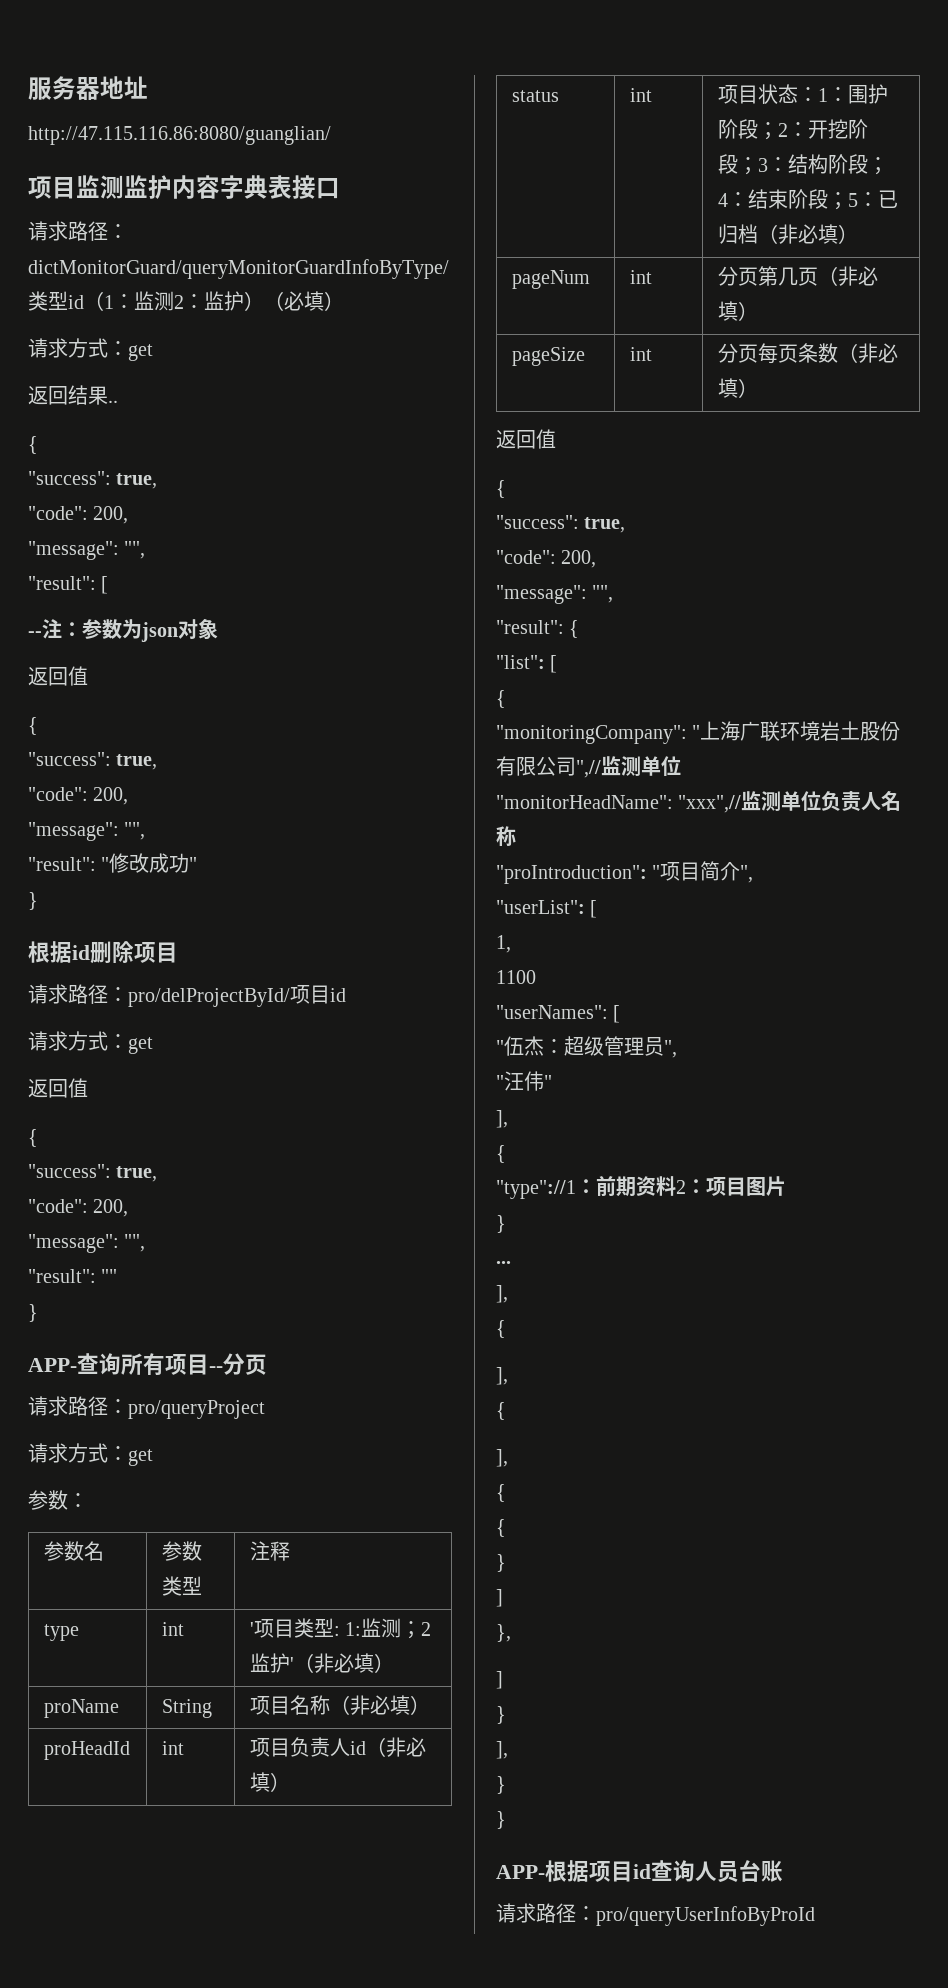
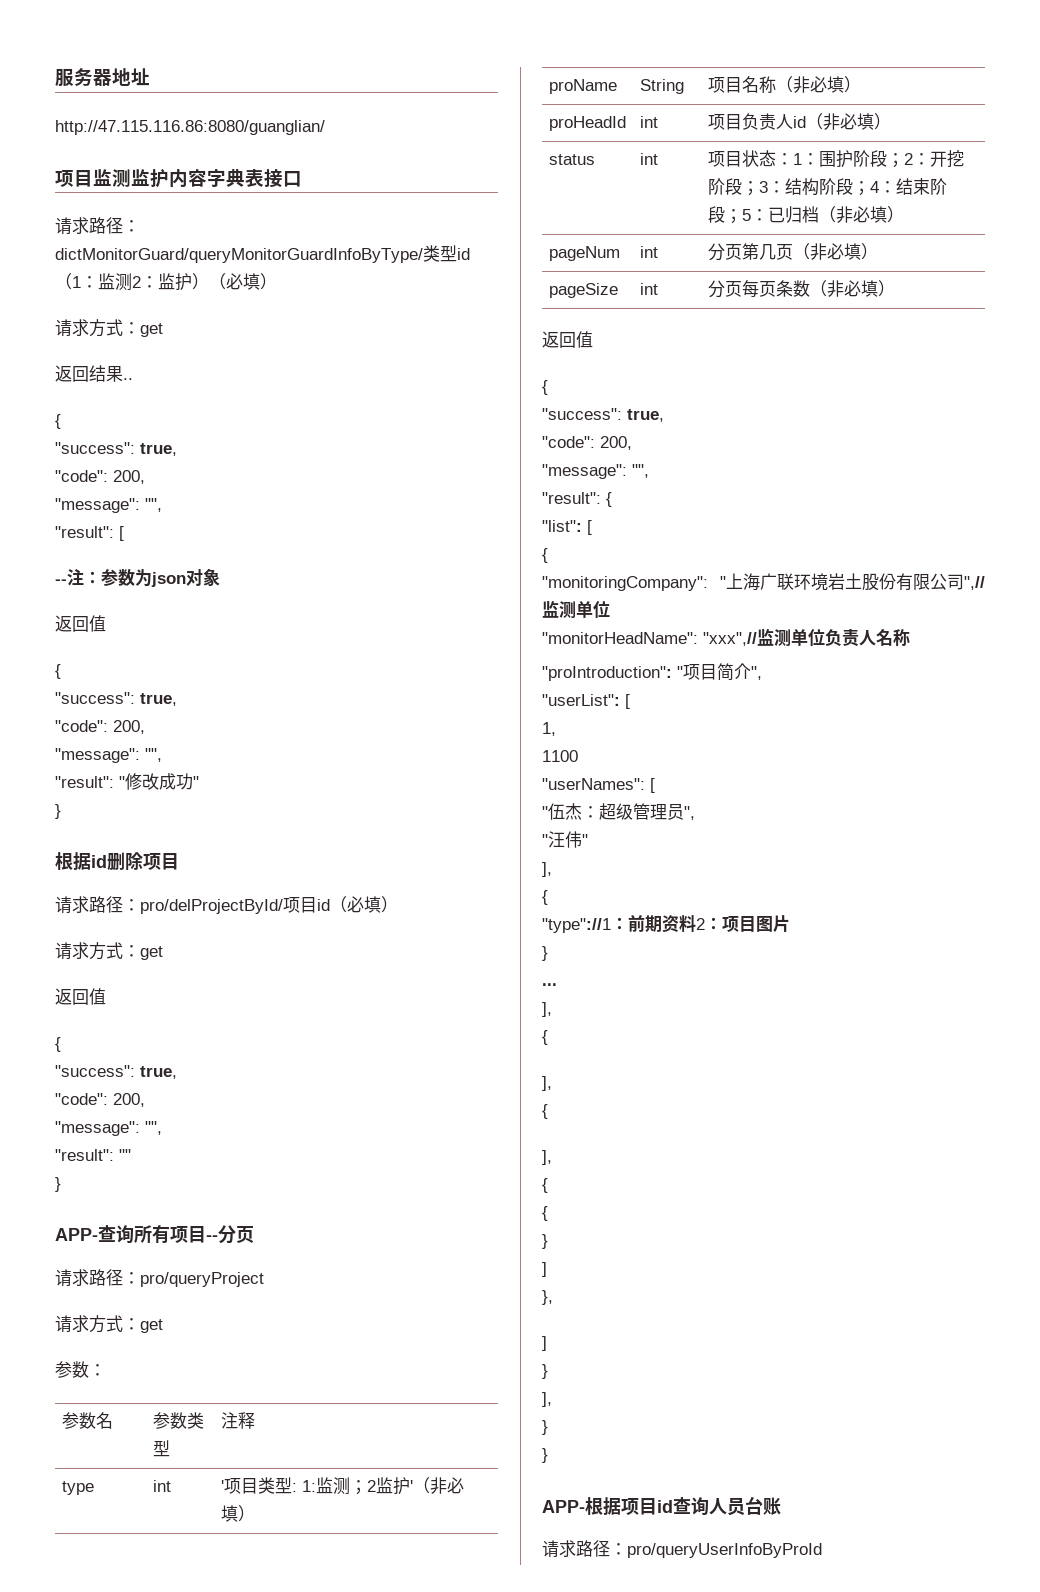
- 请求路径：pro/delProjectById/项目id
+ 请求路径：pro/delProjectById/项目id（必填）

